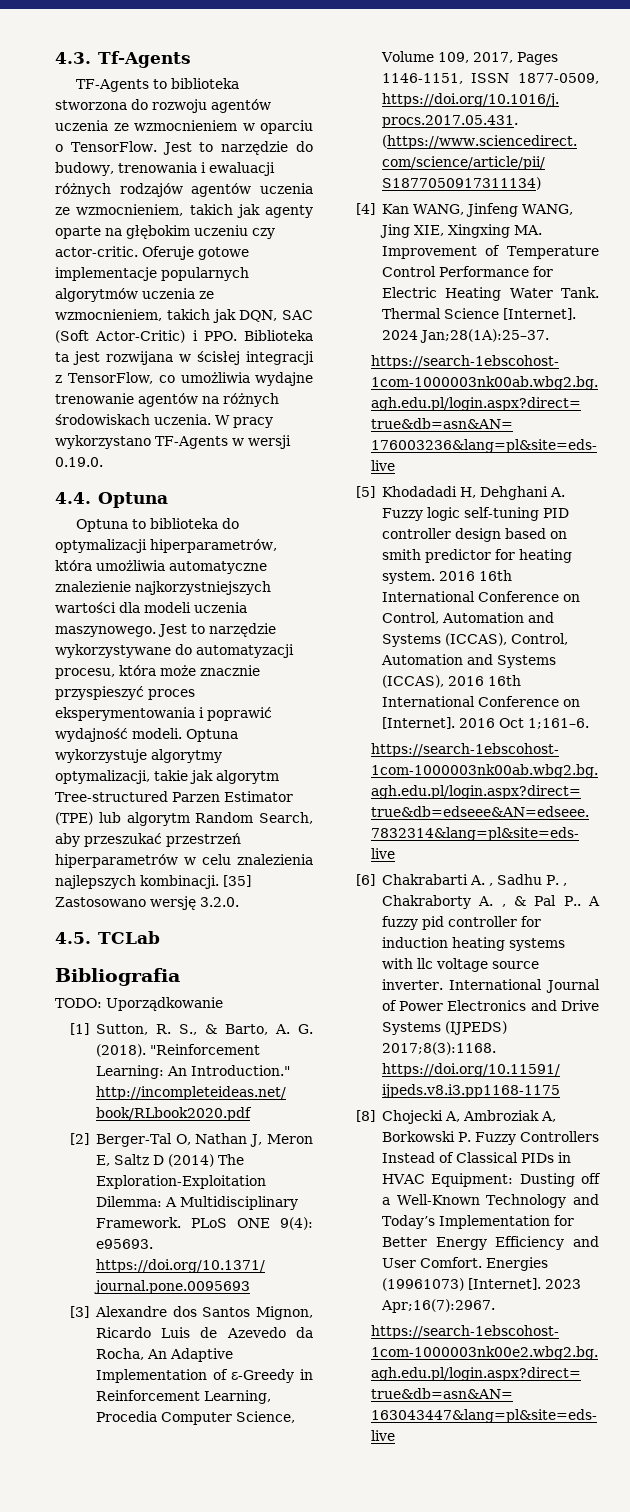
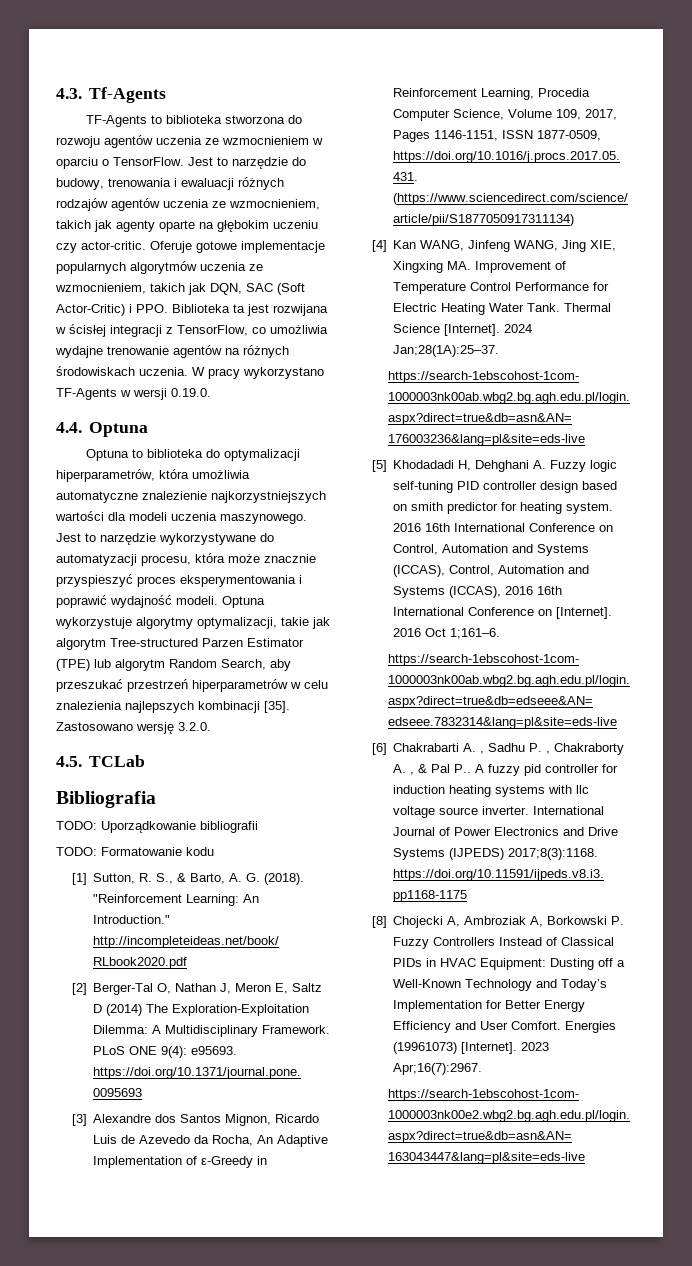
- Optuna wykorzystuje algorytmy optymalizacji, takie jak algorytm Tree-structured Parzen Estimator (TPE) lub algorytm Random Search, aby przeszukać przestrzeń hiperparametrów w celu znalezienia najlepszych kombinacji. [35] Zastosowano wersję 3.2.0.
+ Optuna wykorzystuje algorytmy optymalizacji, takie jak algorytm Tree-structured Parzen Estimator (TPE) lub algorytm Random Search, aby przeszukać przestrzeń hiperparametrów w celu znalezienia najlepszych kombinacji [35]. Zastosowano wersję 3.2.0.
- TODO: Uporządkowanie
+ TODO: Uporządkowanie bibliografii
+ TODO: Formatowanie kodu

